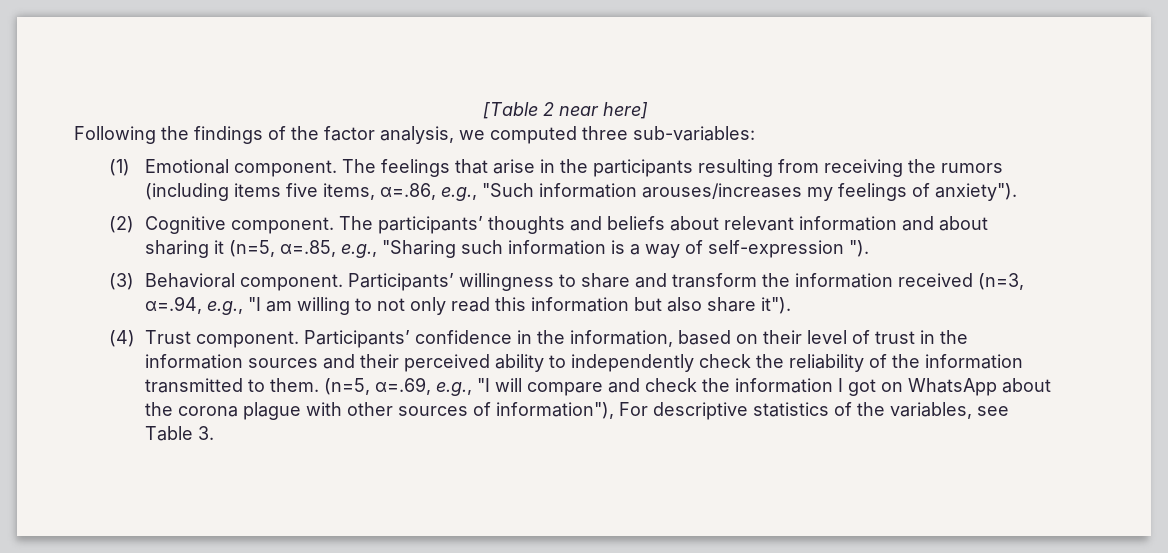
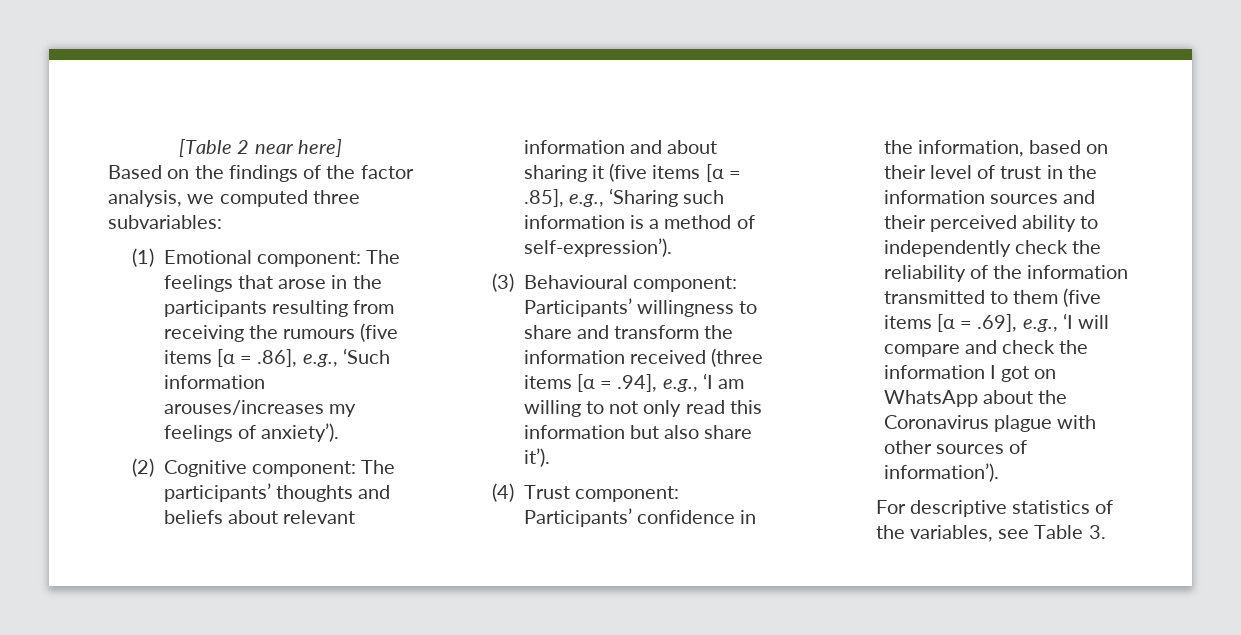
- Following the findings of the factor analysis, we computed three sub-variables:
+ Based on the findings of the factor analysis, we computed three subvariables:
- (1) Emotional component. The feelings that arise in the participants resulting from receiving the rumors (including items five items, α=.86, e.g., "Such information arouses/increases my feelings of anxiety").
+ (1) Emotional component: The feelings that arose in the participants resulting from receiving the rumours (five items [α = .86], e.g., ‘Such information arouses/increases my feelings of anxiety’).
- (2) Cognitive component. The participants’ thoughts and beliefs about relevant information and about sharing it (n=5, α=.85, e.g., "Sharing such information is a way of self-expression ").
+ (2) Cognitive component: The participants’ thoughts and beliefs about relevant information and about sharing it (five items [α = .85], e.g., ‘Sharing such information is a method of self-expression’).
- (3) Behavioral component. Participants’ willingness to share and transform the information received (n=3, α=.94, e.g., "I am willing to not only read this information but also share it").
+ (3) Behavioural component: Participants’ willingness to share and transform the information received (three items [α = .94], e.g., ‘I am willing to not only read this information but also share it’).
- (4) Trust component. Participants’ confidence in the information, based on their level of trust in the information sources and their perceived ability to independently check the reliability of the information transmitted to them. (n=5, α=.69, e.g., "I will compare and check the information I got on WhatsApp about the corona plague with other sources of information"), For descriptive statistics of the variables, see Table 3.
+ (4) Trust component: Participants’ confidence in the information, based on their level of trust in the information sources and their perceived ability to independently check the reliability of the information transmitted to them (five items [α = .69], e.g., ‘I will compare and check the information I got on WhatsApp about the Coronavirus plague with other sources of information’).
+ For descriptive statistics of the variables, see Table 3.

